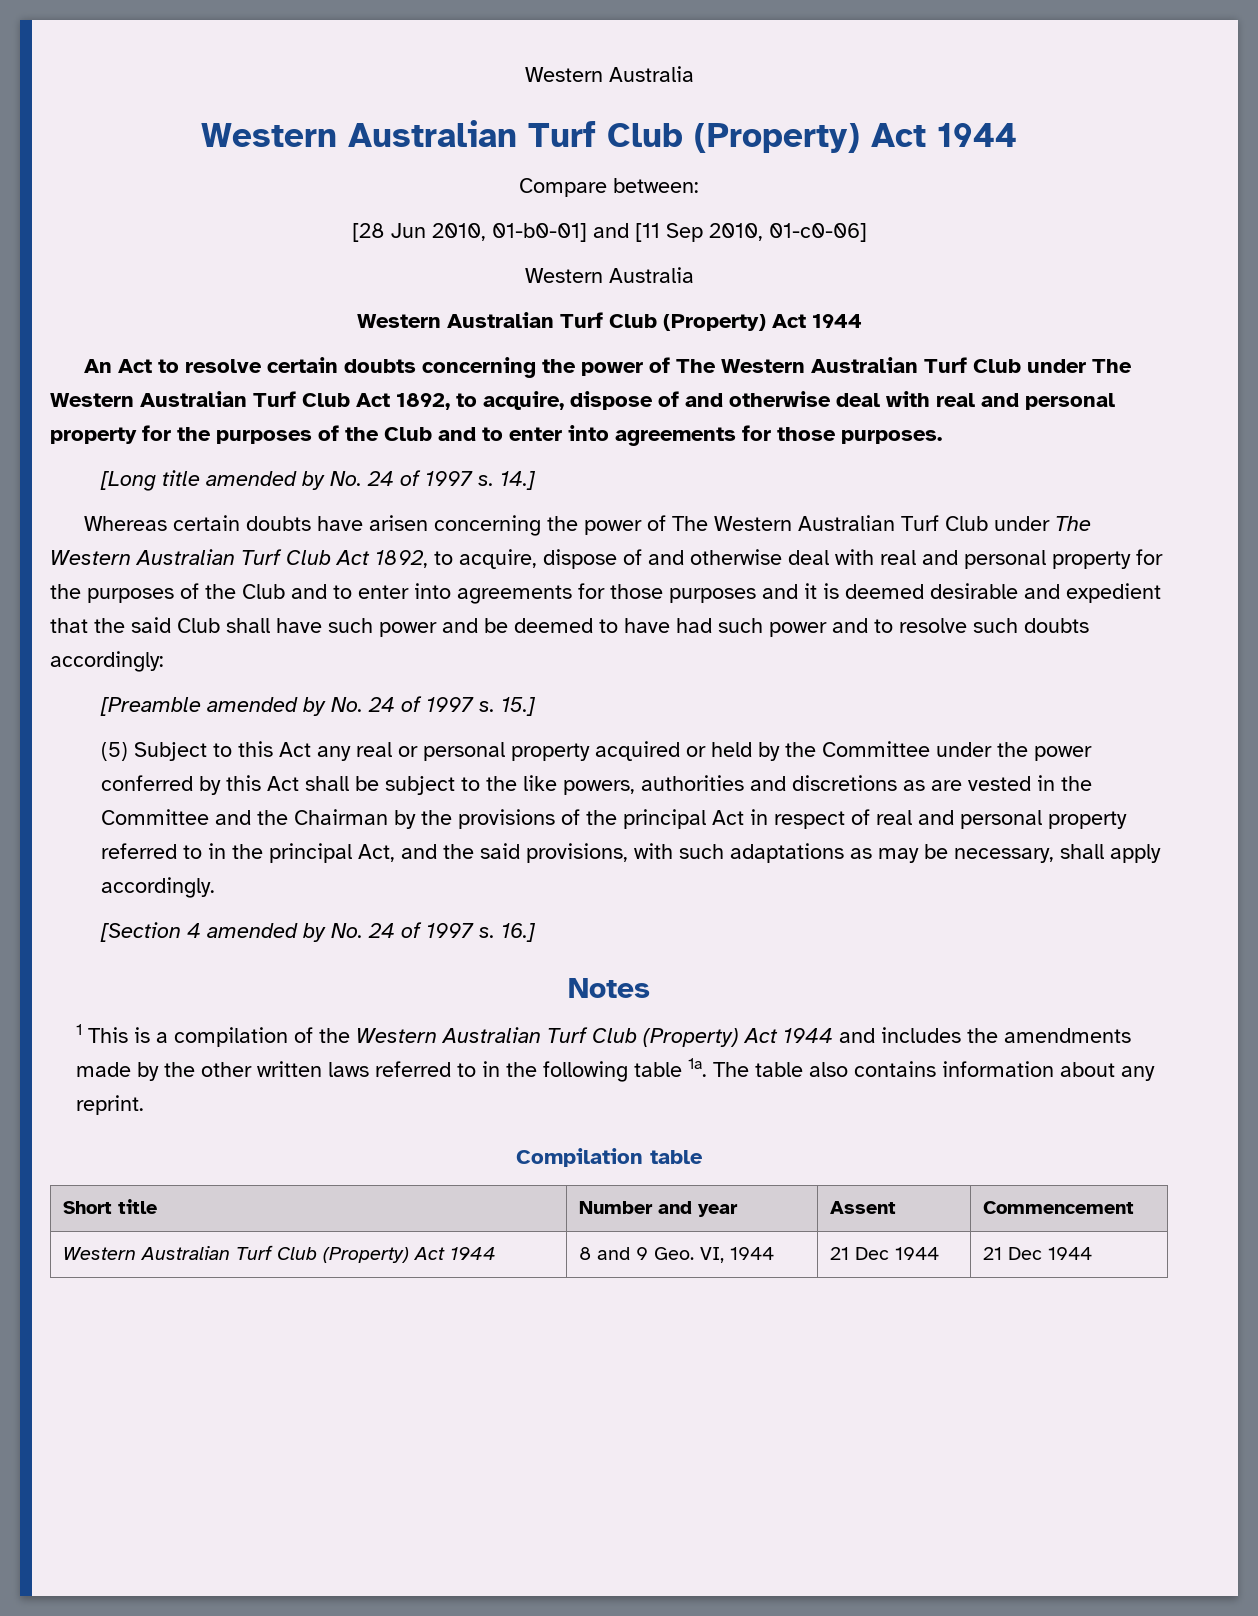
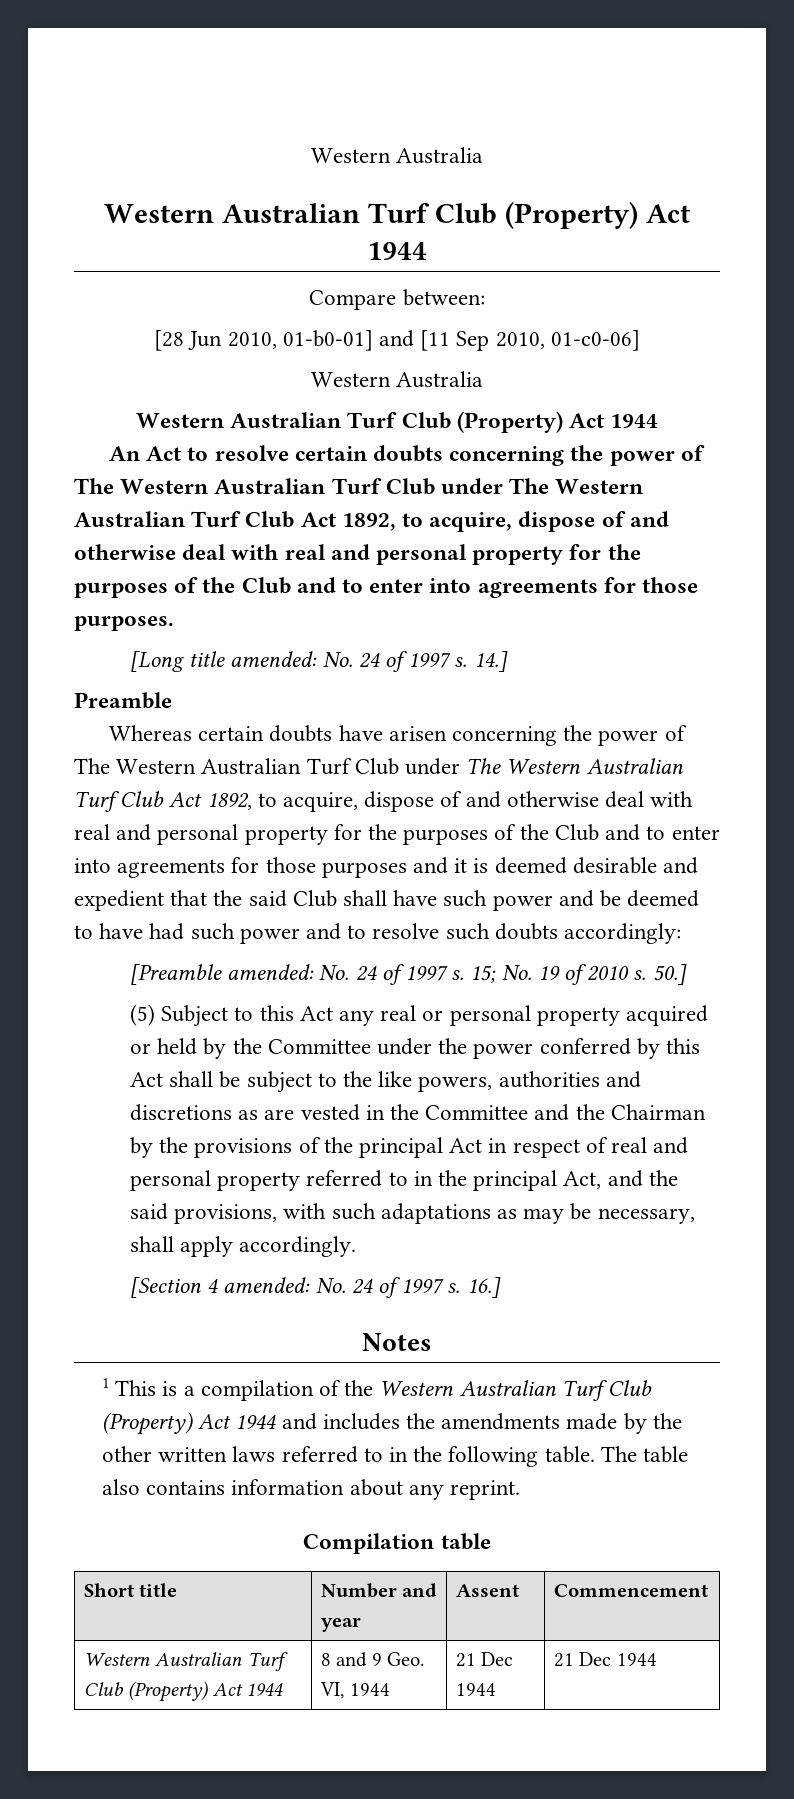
- [Long title amended by No. 24 of 1997 s.
+ [Long title amended: No. 24 of 1997 s.
+ Preamble
- [Preamble amended by No. 24 of 1997 s. 15.]
+ [Preamble amended: No. 24 of 1997 s. 15; No. 19 of 2010 s. 50.]
- [Section 4 amended by No. 24 of 1997 s.
+ [Section 4 amended: No. 24 of 1997 s.
- 1 This is a compilation of the Western Australian Turf Club (Property) Act 1944 and includes the amendments made by the other written laws referred to in the following table 1a.
+ 1 This is a compilation of the Western Australian Turf Club (Property) Act 1944 and includes the amendments made by the other written laws referred to in the following table.

